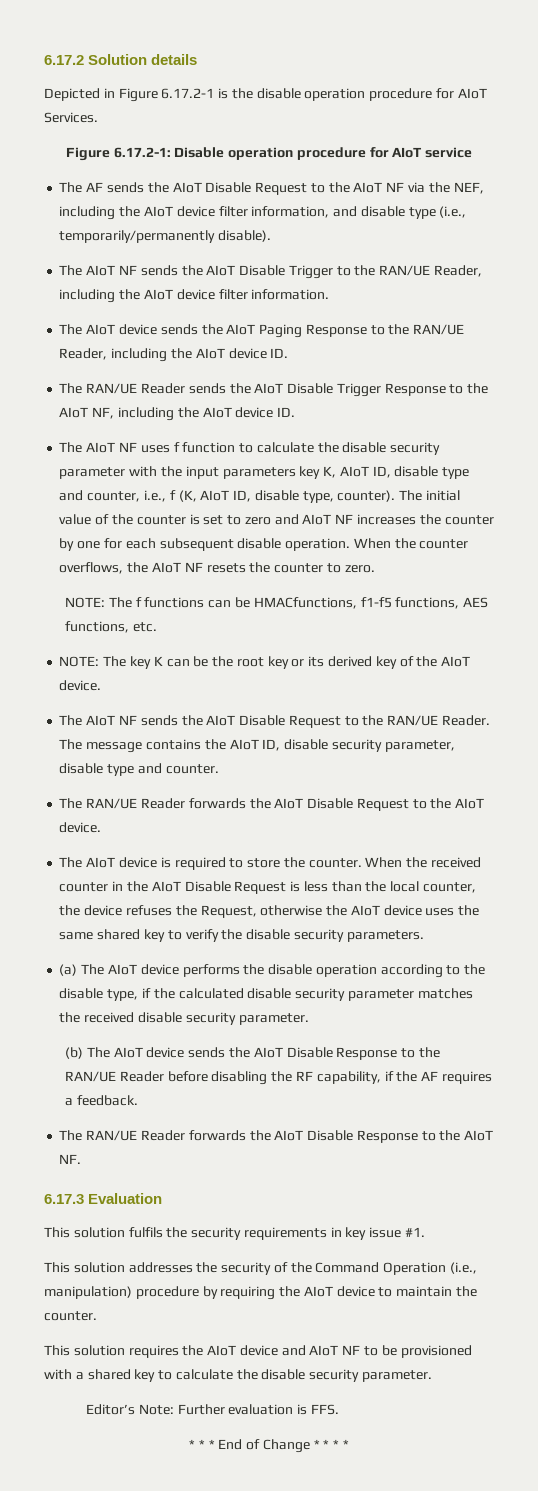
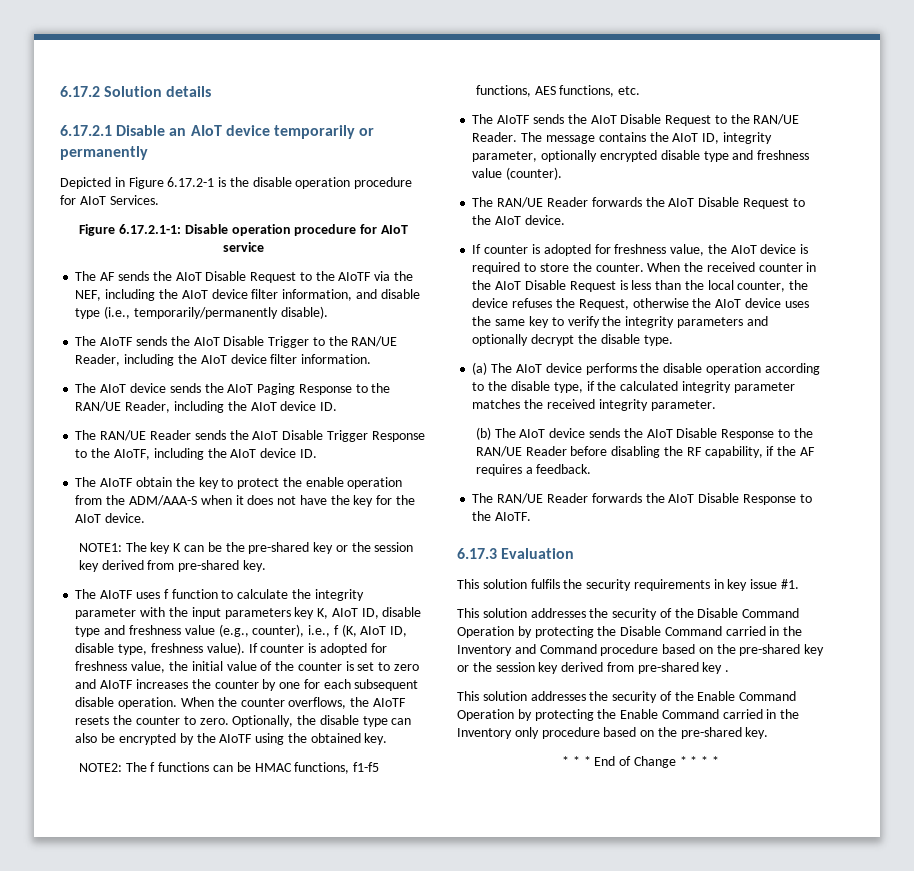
+ 6.17.2.1 Disable an AIoT device temporarily or permanently
- Figure 6.17.2-1: Disable operation procedure for AIoT service
+ Figure 6.17.2.1-1: Disable operation procedure for AIoT service
- The AF sends the AIoT Disable Request to the AIoT NF via the NEF, including the AIoT device filter information, and disable type (i.e., temporarily/permanently disable).
+ The AF sends the AIoT Disable Request to the AIoTF via the NEF, including the AIoT device filter information, and disable type (i.e., temporarily/permanently disable).
- The AIoT NF sends the AIoT Disable Trigger to the RAN/UE Reader, including the AIoT device filter information.
+ The AIoTF sends the AIoT Disable Trigger to the RAN/UE Reader, including the AIoT device filter information.
- The RAN/UE Reader sends the AIoT Disable Trigger Response to the AIoT NF, including the AIoT device ID.
- The AIoT NF uses f function to calculate the disable security parameter with the input parameters key K, AIoT ID, disable type and counter, i.e., f (K, AIoT ID, disable type, counter). The initial value of the counter is set to zero and AIoT NF increases the counter by one for each subsequent disable operation.
+ The RAN/UE Reader sends the AIoT Disable Trigger Response to the AIoTF, including the AIoT device ID.
+ The AIoTF obtain the key to protect the enable operation from the ADM/AAA-S when it does not have the key for the AIoT device.
+ NOTE1: The key K can be the pre-shared key or the session key derived from pre-shared key.
+ The AIoTF uses f function to calculate the integrity parameter with the input parameters key K, AIoT ID, disable type and freshness value (e.g., counter), i.e., f (K, AIoT ID, disable type, freshness value). If counter is adopted for freshness value, the initial value of the counter is set to zero and AIoTF increases the counter by one for each subsequent disable operation.
- When the counter overflows, the AIoT NF resets the counter to zero.
- NOTE: The f functions can be HMACfunctions, f1-f5 functions, AES functions, etc.
+ When the counter overflows, the AIoTF resets the counter to zero. Optionally, the disable type can also be encrypted by the AIoTF using the obtained key.
+ NOTE2: The f functions can be HMAC functions, f1-f5 functions, AES functions, etc.
- NOTE: The key K can be the root key or its derived key of the AIoT device.
- The AIoT NF sends the AIoT Disable Request to the RAN/UE Reader.
+ The AIoTF sends the AIoT Disable Request to the RAN/UE Reader.
- The message contains the AIoT ID, disable security parameter, disable type and counter.
+ The message contains the AIoT ID, integrity parameter, optionally encrypted disable type and freshness value (counter).
- The AIoT device is required to store the counter.
+ If counter is adopted for freshness value, the AIoT device is required to store the counter.
- When the received counter in the AIoT Disable Request is less than the local counter, the device refuses the Request, otherwise the AIoT device uses the same shared key to verify the disable security parameters.
+ When the received counter in the AIoT Disable Request is less than the local counter, the device refuses the Request, otherwise the AIoT device uses the same key to verify the integrity parameters and optionally decrypt the disable type.
- (a) The AIoT device performs the disable operation according to the disable type, if the calculated disable security parameter matches the received disable security parameter.
+ (a) The AIoT device performs the disable operation according to the disable type, if the calculated integrity parameter matches the received integrity parameter.
- The RAN/UE Reader forwards the AIoT Disable Response to the AIoT NF.
+ The RAN/UE Reader forwards the AIoT Disable Response to the AIoTF.
- This solution addresses the security of the Command Operation (i.e., manipulation) procedure by requiring the AIoT device to maintain the counter.
- This solution requires the AIoT device and AIoT NF to be provisioned with a shared key to calculate the disable security parameter.
- Editor’s Note: Further evaluation is FFS.
+ This solution addresses the security of the Disable Command Operation by protecting the Disable Command carried in the Inventory and Command procedure based on the pre-shared key or the session key derived from pre-shared key .
+ This solution addresses the security of the Enable Command Operation by protecting the Enable Command carried in the Inventory only procedure based on the pre-shared key.

